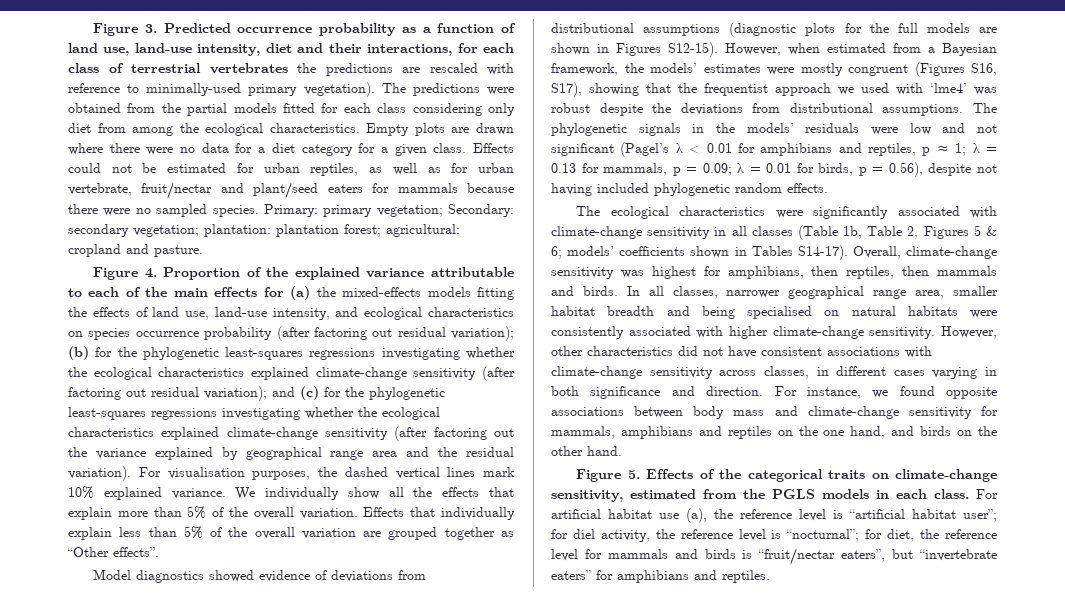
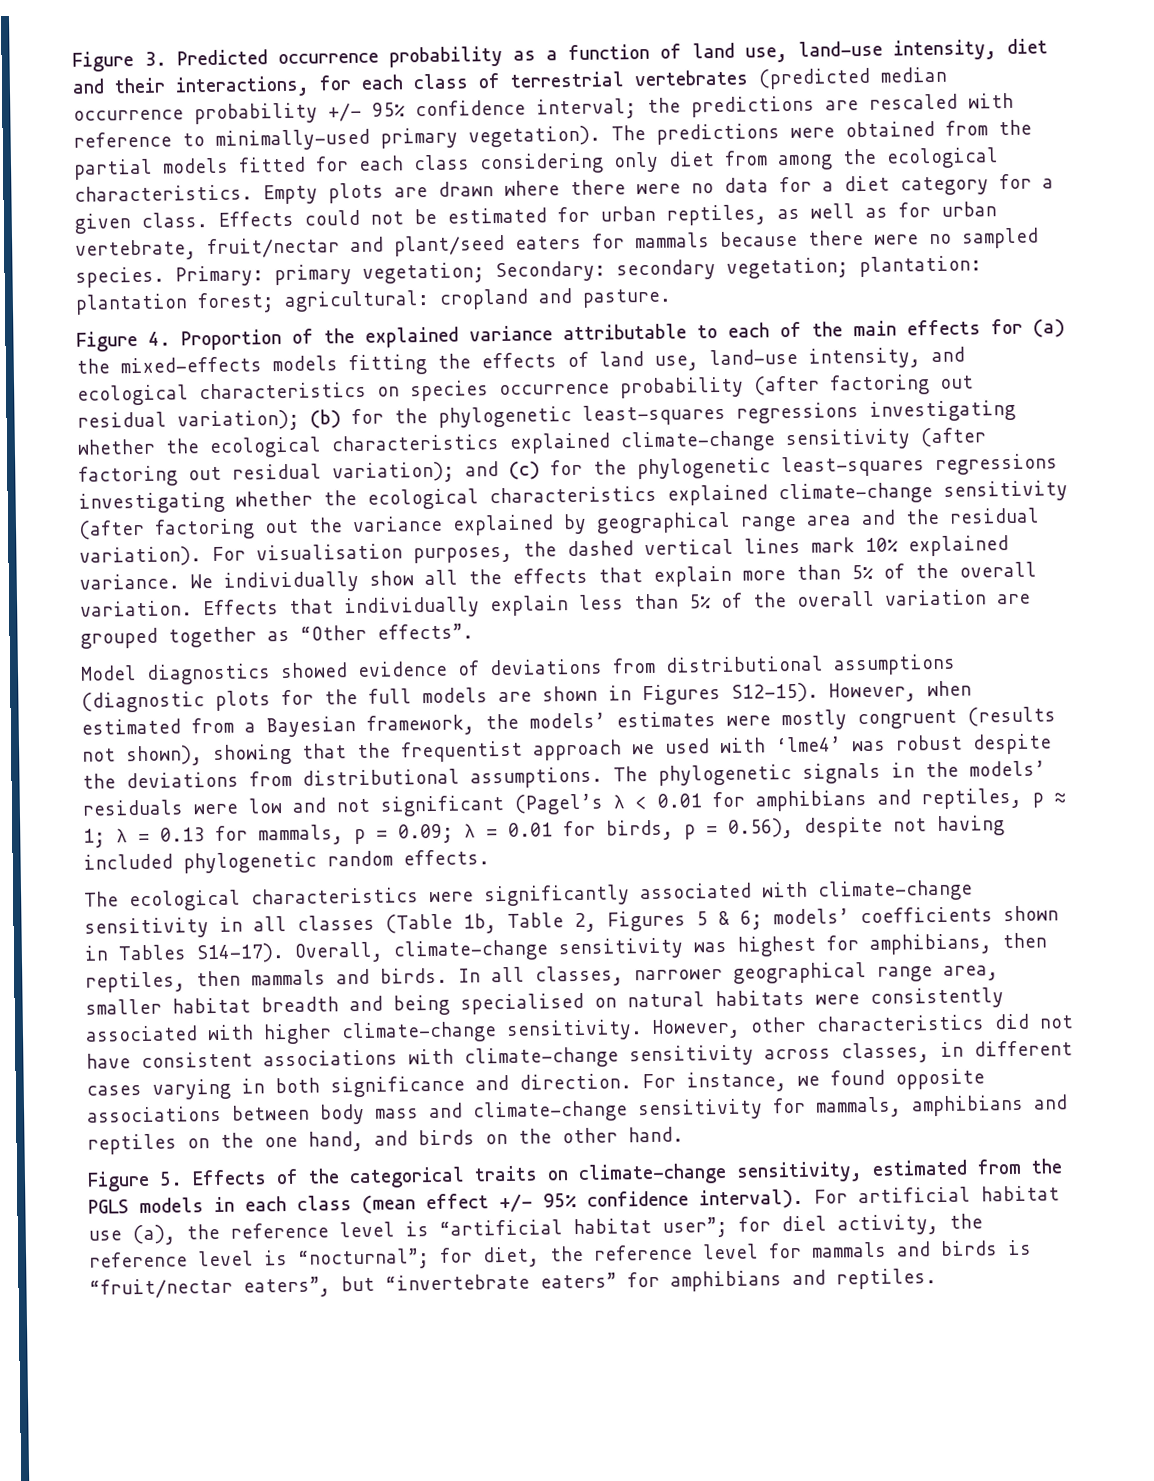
- Figure 3. Predicted occurrence probability as a function of land use, land-use intensity, diet and their interactions, for each class of terrestrial vertebrates the predictions are rescaled with reference to minimally-used primary vegetation).
+ Figure 3. Predicted occurrence probability as a function of land use, land-use intensity, diet and their interactions, for each class of terrestrial vertebrates (predicted median occurrence probability +/- 95% confidence interval; the predictions are rescaled with reference to minimally-used primary vegetation).
- However, when estimated from a Bayesian framework, the models’ estimates were mostly congruent (Figures S16, S17), showing that the frequentist approach we used with ‘lme4’ was robust despite the deviations from distributional assumptions.
+ However, when estimated from a Bayesian framework, the models’ estimates were mostly congruent (results not shown), showing that the frequentist approach we used with ‘lme4’ was robust despite the deviations from distributional assumptions.
- Figure 5. Effects of the categorical traits on climate-change sensitivity, estimated from the PGLS models in each class.
+ Figure 5. Effects of the categorical traits on climate-change sensitivity, estimated from the PGLS models in each class (mean effect +/- 95% confidence interval).

